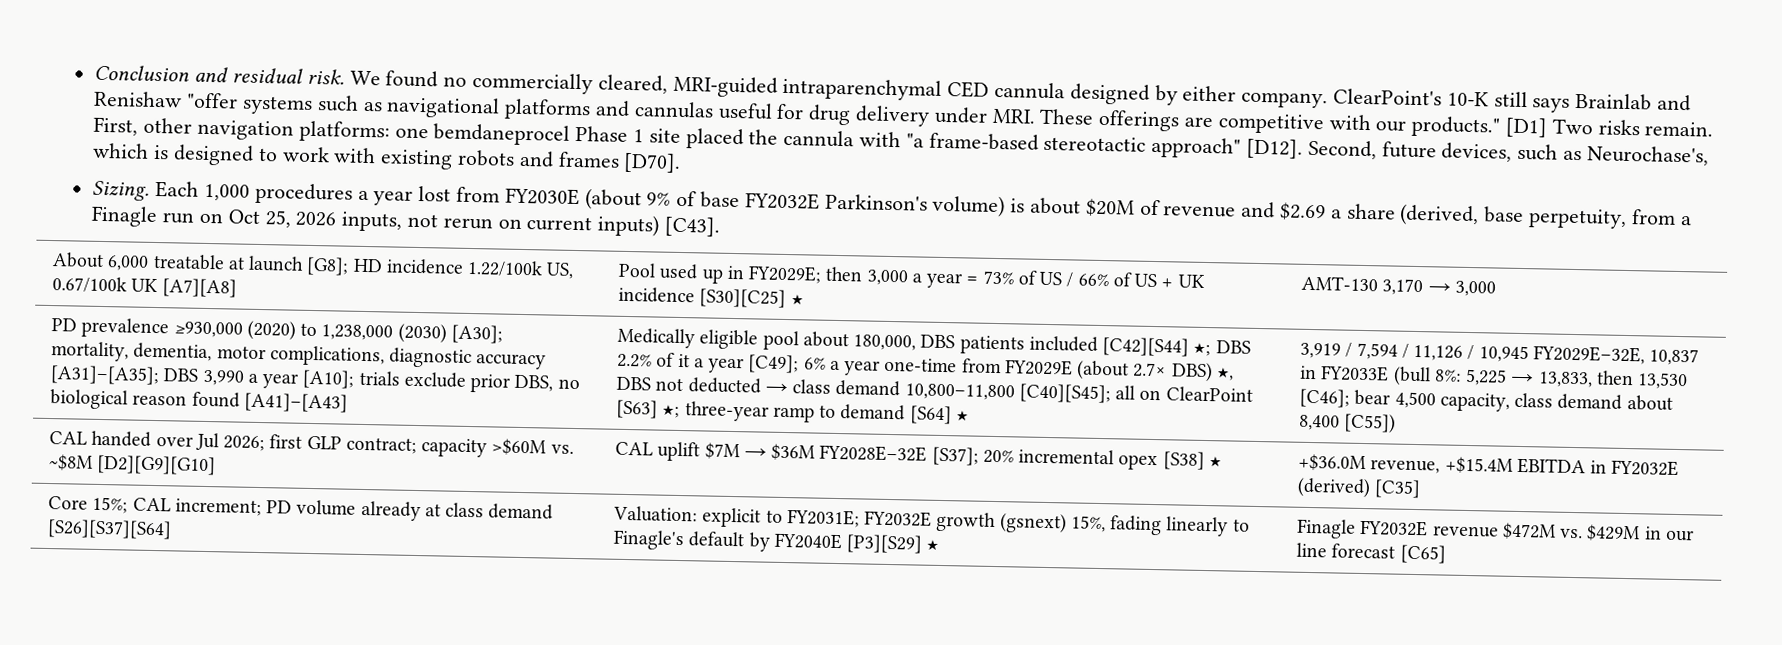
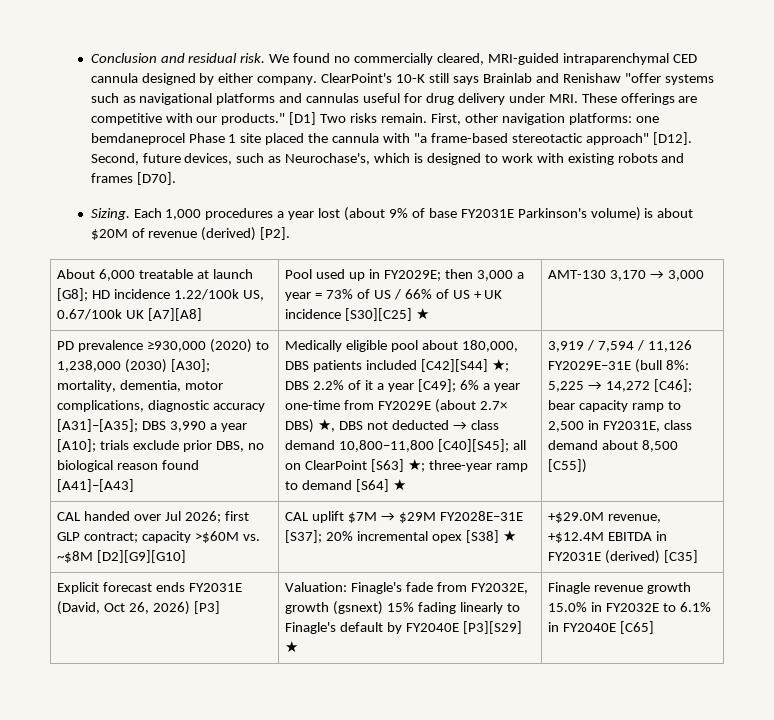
- Each 1,000 procedures a year lost from FY2030E (about 9% of base FY2032E Parkinson's volume) is about $20M of revenue and $2.69 a share (derived, base perpetuity, from a Finagle run on Oct 25, 2026 inputs, not rerun on current inputs) [C43].
+ Each 1,000 procedures a year lost (about 9% of base FY2031E Parkinson's volume) is about $20M of revenue (derived) [P2].
- 3,919 / 7,594 / 11,126 / 10,945 FY2029E–32E, 10,837 in FY2033E (bull 8%: 5,225 → 13,833, then 13,530 [C46]; bear 4,500 capacity, class demand about 8,400 [C55])
+ 3,919 / 7,594 / 11,126 FY2029E–31E (bull 8%: 5,225 → 14,272 [C46]; bear capacity ramp to 2,500 in FY2031E, class demand about 8,500 [C55])
- CAL handed over Jul 2026; first GLP contract; capacity >$60M vs. ~$8M [D2][G9][G10] | CAL uplift $7M → $36M FY2028E–32E [S37]; 20% incremental opex [S38] ★ | +$36.0M revenue, +$15.4M EBITDA in FY2032E (derived) [C35]
+ CAL handed over Jul 2026; first GLP contract; capacity >$60M vs. ~$8M [D2][G9][G10] | CAL uplift $7M → $29M FY2028E–31E [S37]; 20% incremental opex [S38] ★ | +$29.0M revenue, +$12.4M EBITDA in FY2031E (derived) [C35]
- Core 15%; CAL increment; PD volume already at class demand [S26][S37][S64] | Valuation: explicit to FY2031E; FY2032E growth (gsnext) 15%, fading linearly to Finagle's default by FY2040E [P3][S29] ★ | Finagle FY2032E revenue $472M vs. $429M in our line forecast [C65]
+ Explicit forecast ends FY2031E (David, Oct 26, 2026) [P3] | Valuation: Finagle's fade from FY2032E, growth (gsnext) 15% fading linearly to Finagle's default by FY2040E [P3][S29] ★ | Finagle revenue growth 15.0% in FY2032E to 6.1% in FY2040E [C65]

